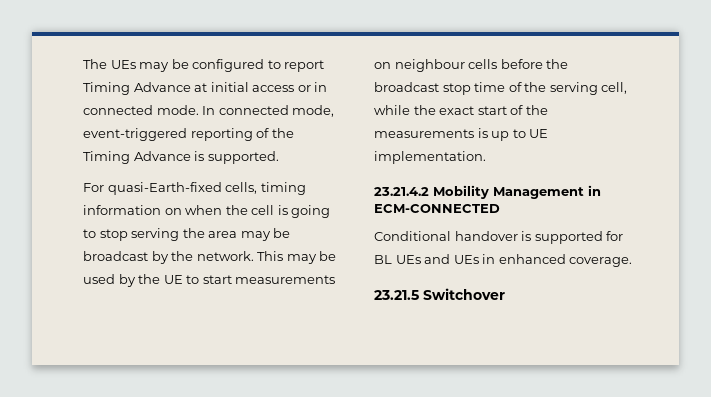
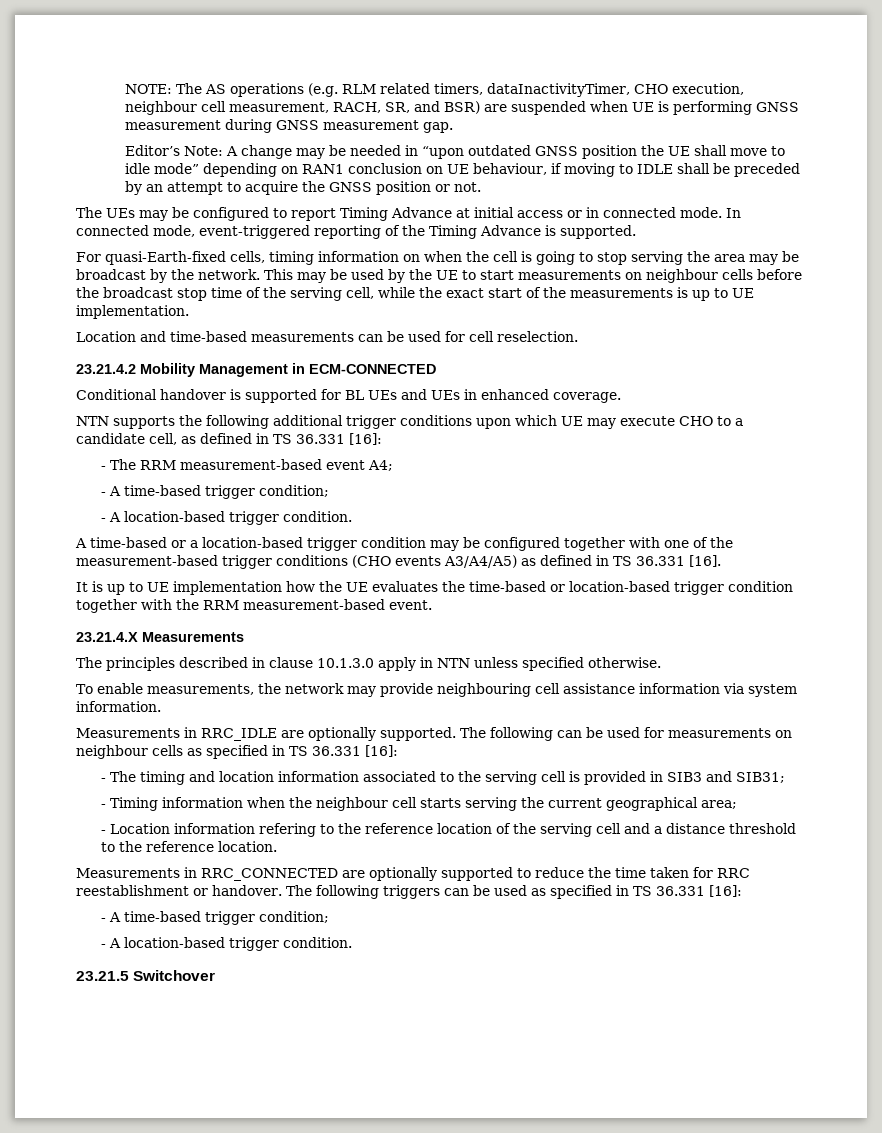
+ NOTE: The AS operations (e.g. RLM related timers, dataInactivityTimer, CHO execution, neighbour cell measurement, RACH, SR, and BSR) are suspended when UE is performing GNSS measurement during GNSS measurement gap.
+ Editor’s Note: A change may be needed in “upon outdated GNSS position the UE shall move to idle mode” depending on RAN1 conclusion on UE behaviour, if moving to IDLE shall be preceded by an attempt to acquire the GNSS position or not.
+ Location and time-based measurements can be used for cell reselection.
+ NTN supports the following additional trigger conditions upon which UE may execute CHO to a candidate cell, as defined in TS 36.331 [16]:
+ - The RRM measurement-based event A4;
+ - A time-based trigger condition;
+ - A location-based trigger condition.
+ A time-based or a location-based trigger condition may be configured together with one of the measurement-based trigger conditions (CHO events A3/A4/A5) as defined in TS 36.331 [16].
+ It is up to UE implementation how the UE evaluates the time-based or location-based trigger condition together with the RRM measurement-based event.
+ 23.21.4.X Measurements
+ The principles described in clause 10.1.3.0 apply in NTN unless specified otherwise.
+ To enable measurements, the network may provide neighbouring cell assistance information via system information.
+ Measurements in RRC_IDLE are optionally supported. The following can be used for measurements on neighbour cells as specified in TS 36.331 [16]:
+ - The timing and location information associated to the serving cell is provided in SIB3 and SIB31;
+ - Timing information when the neighbour cell starts serving the current geographical area;
+ - Location information refering to the reference location of the serving cell and a distance threshold to the reference location.
+ Measurements in RRC_CONNECTED are optionally supported to reduce the time taken for RRC reestablishment or handover. The following triggers can be used as specified in TS 36.331 [16]:
+ - A time-based trigger condition;
+ - A location-based trigger condition.

